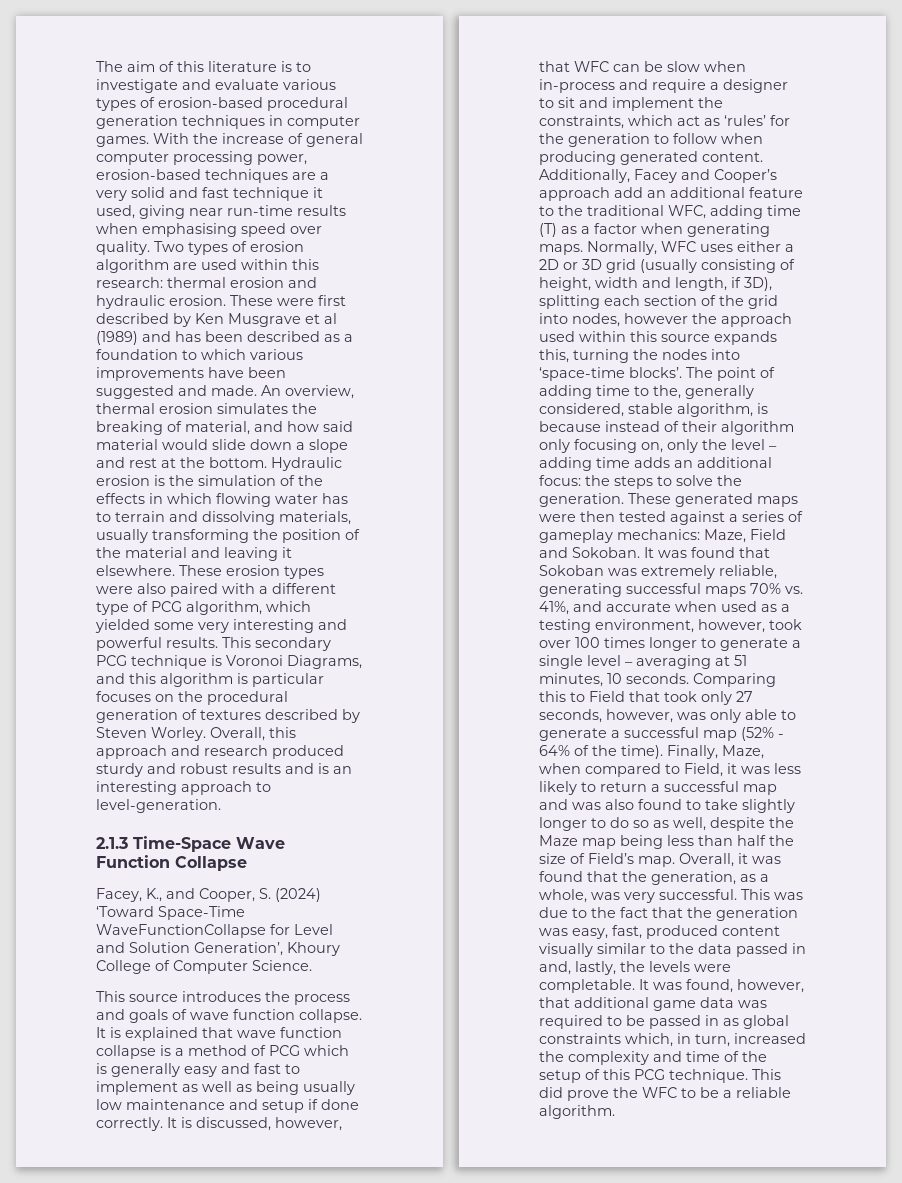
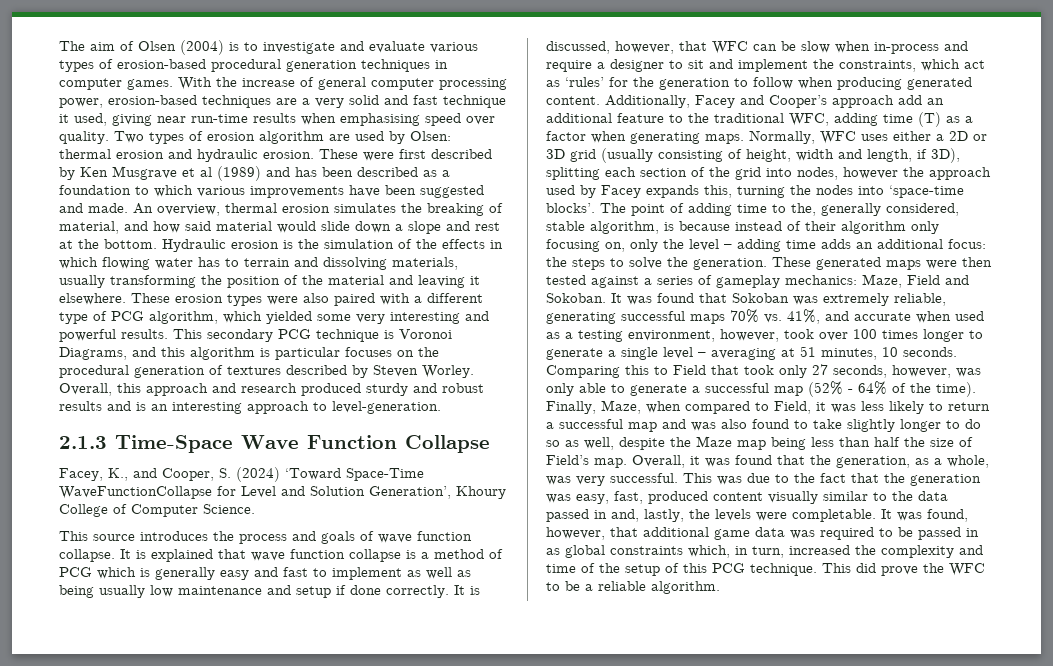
- The aim of this literature is to investigate and evaluate various types of erosion-based procedural generation techniques in computer games.
+ The aim of Olsen (2004) is to investigate and evaluate various types of erosion-based procedural generation techniques in computer games.
- Two types of erosion algorithm are used within this research: thermal erosion and hydraulic erosion.
+ Two types of erosion algorithm are used by Olsen: thermal erosion and hydraulic erosion.
- Normally, WFC uses either a 2D or 3D grid (usually consisting of height, width and length, if 3D), splitting each section of the grid into nodes, however the approach used within this source expands this, turning the nodes into ‘space-time blocks’.
+ Normally, WFC uses either a 2D or 3D grid (usually consisting of height, width and length, if 3D), splitting each section of the grid into nodes, however the approach used by Facey expands this, turning the nodes into ‘space-time blocks’.

